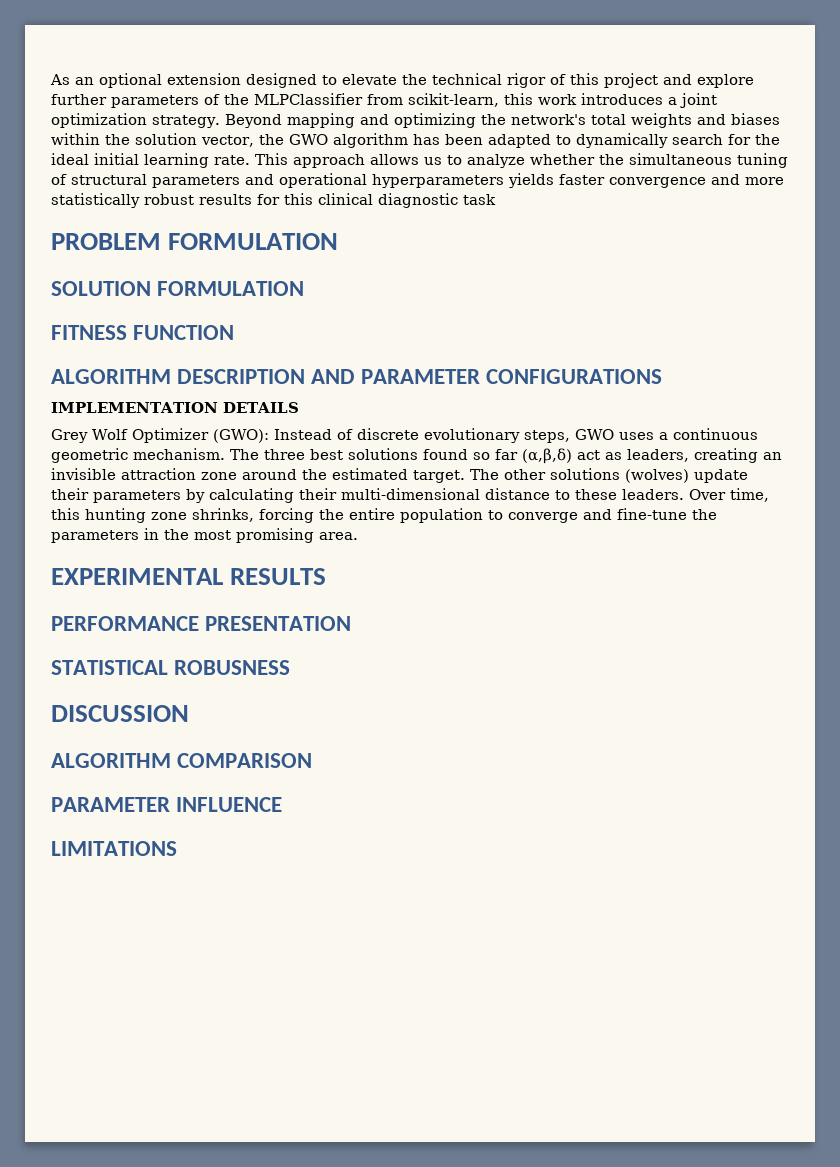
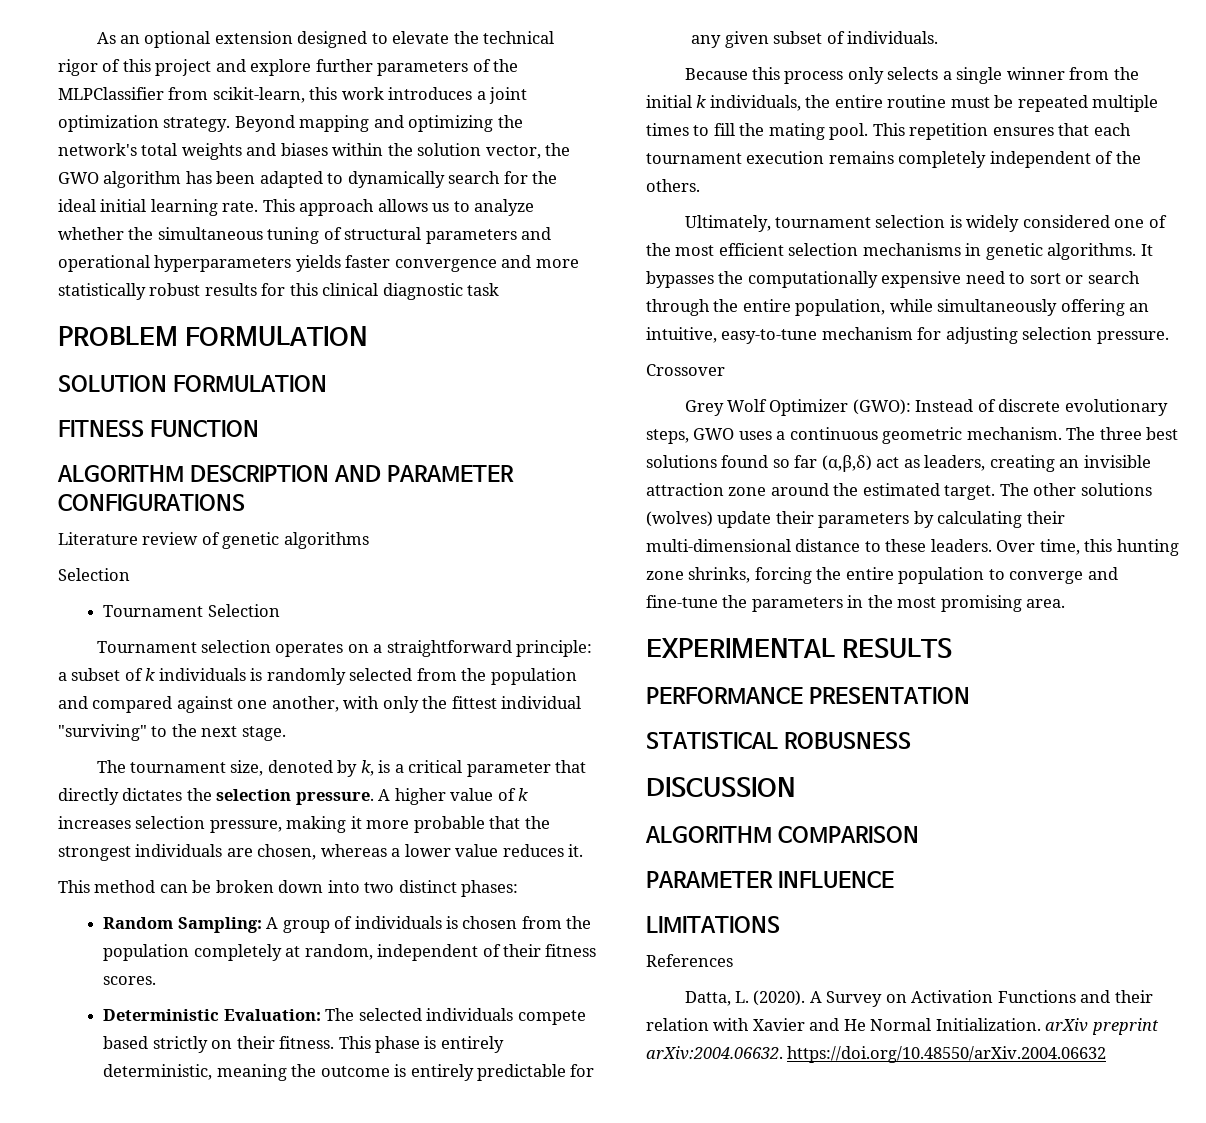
- IMPLEMENTATION DETAILS
+ Literature review of genetic algorithms
+ Selection
+ Tournament Selection
+ Tournament selection operates on a straightforward principle: a subset of k individuals is randomly selected from the population and compared against one another, with only the fittest individual "surviving" to the next stage.
+ The tournament size, denoted by k, is a critical parameter that directly dictates the selection pressure. A higher value of k increases selection pressure, making it more probable that the strongest individuals are chosen, whereas a lower value reduces it.
+ This method can be broken down into two distinct phases:
+ Random Sampling: A group of individuals is chosen from the population completely at random, independent of their fitness scores.
+ Deterministic Evaluation: The selected individuals compete based strictly on their fitness. This phase is entirely deterministic, meaning the outcome is entirely predictable for any given subset of individuals.
+ Because this process only selects a single winner from the initial k individuals, the entire routine must be repeated multiple times to fill the mating pool. This repetition ensures that each tournament execution remains completely independent of the others.
+ Ultimately, tournament selection is widely considered one of the most efficient selection mechanisms in genetic algorithms. It bypasses the computationally expensive need to sort or search through the entire population, while simultaneously offering an intuitive, easy-to-tune mechanism for adjusting selection pressure.
+ Crossover
+ References
+ Datta, L. (2020). A Survey on Activation Functions and their relation with Xavier and He Normal Initialization. arXiv preprint arXiv:2004.06632. https://doi.org/10.48550/arXiv.2004.06632

